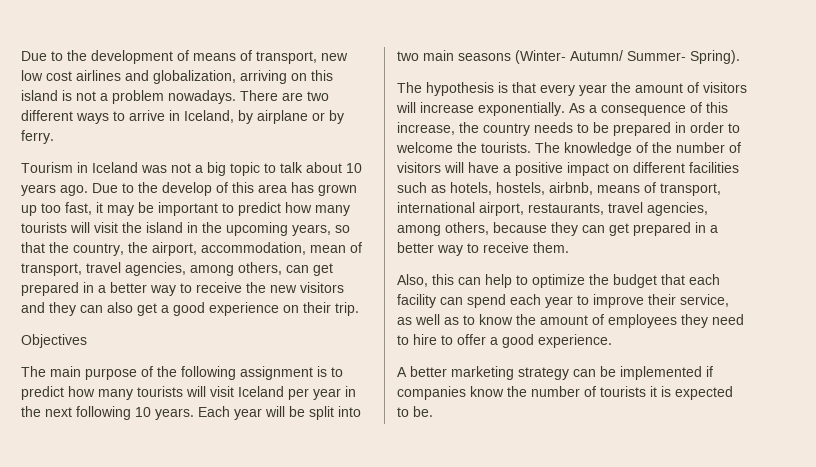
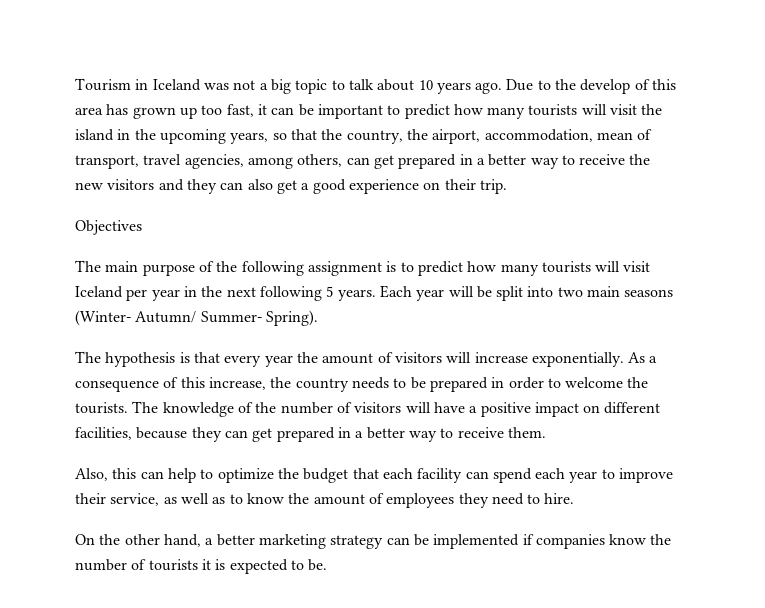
- Due to the development of means of transport, new low cost airlines and globalization, arriving on this island is not a problem nowadays. There are two different ways to arrive in Iceland, by airplane or by ferry.
- Due to the develop of this area has grown up too fast, it may be important to predict how many tourists will visit the island in the upcoming years, so that the country, the airport, accommodation, mean of transport, travel agencies, among others, can get prepared in a better way to receive the new visitors and they can also get a good experience on their trip.
+ Due to the develop of this area has grown up too fast, it can be important to predict how many tourists will visit the island in the upcoming years, so that the country, the airport, accommodation, mean of transport, travel agencies, among others, can get prepared in a better way to receive the new visitors and they can also get a good experience on their trip.
- The main purpose of the following assignment is to predict how many tourists will visit Iceland per year in the next following 10 years.
+ The main purpose of the following assignment is to predict how many tourists will visit Iceland per year in the next following 5 years.
- The knowledge of the number of visitors will have a positive impact on different facilities such as hotels, hostels, airbnb, means of transport, international airport, restaurants, travel agencies, among others, because they can get prepared in a better way to receive them.
+ The knowledge of the number of visitors will have a positive impact on different facilities, because they can get prepared in a better way to receive them.
- Also, this can help to optimize the budget that each facility can spend each year to improve their service, as well as to know the amount of employees they need to hire to offer a good experience.
- A better marketing strategy can be implemented if companies know the number of tourists it is expected to be.
+ Also, this can help to optimize the budget that each facility can spend each year to improve their service, as well as to know the amount of employees they need to hire.
+ On the other hand, a better marketing strategy can be implemented if companies know the number of tourists it is expected to be.

